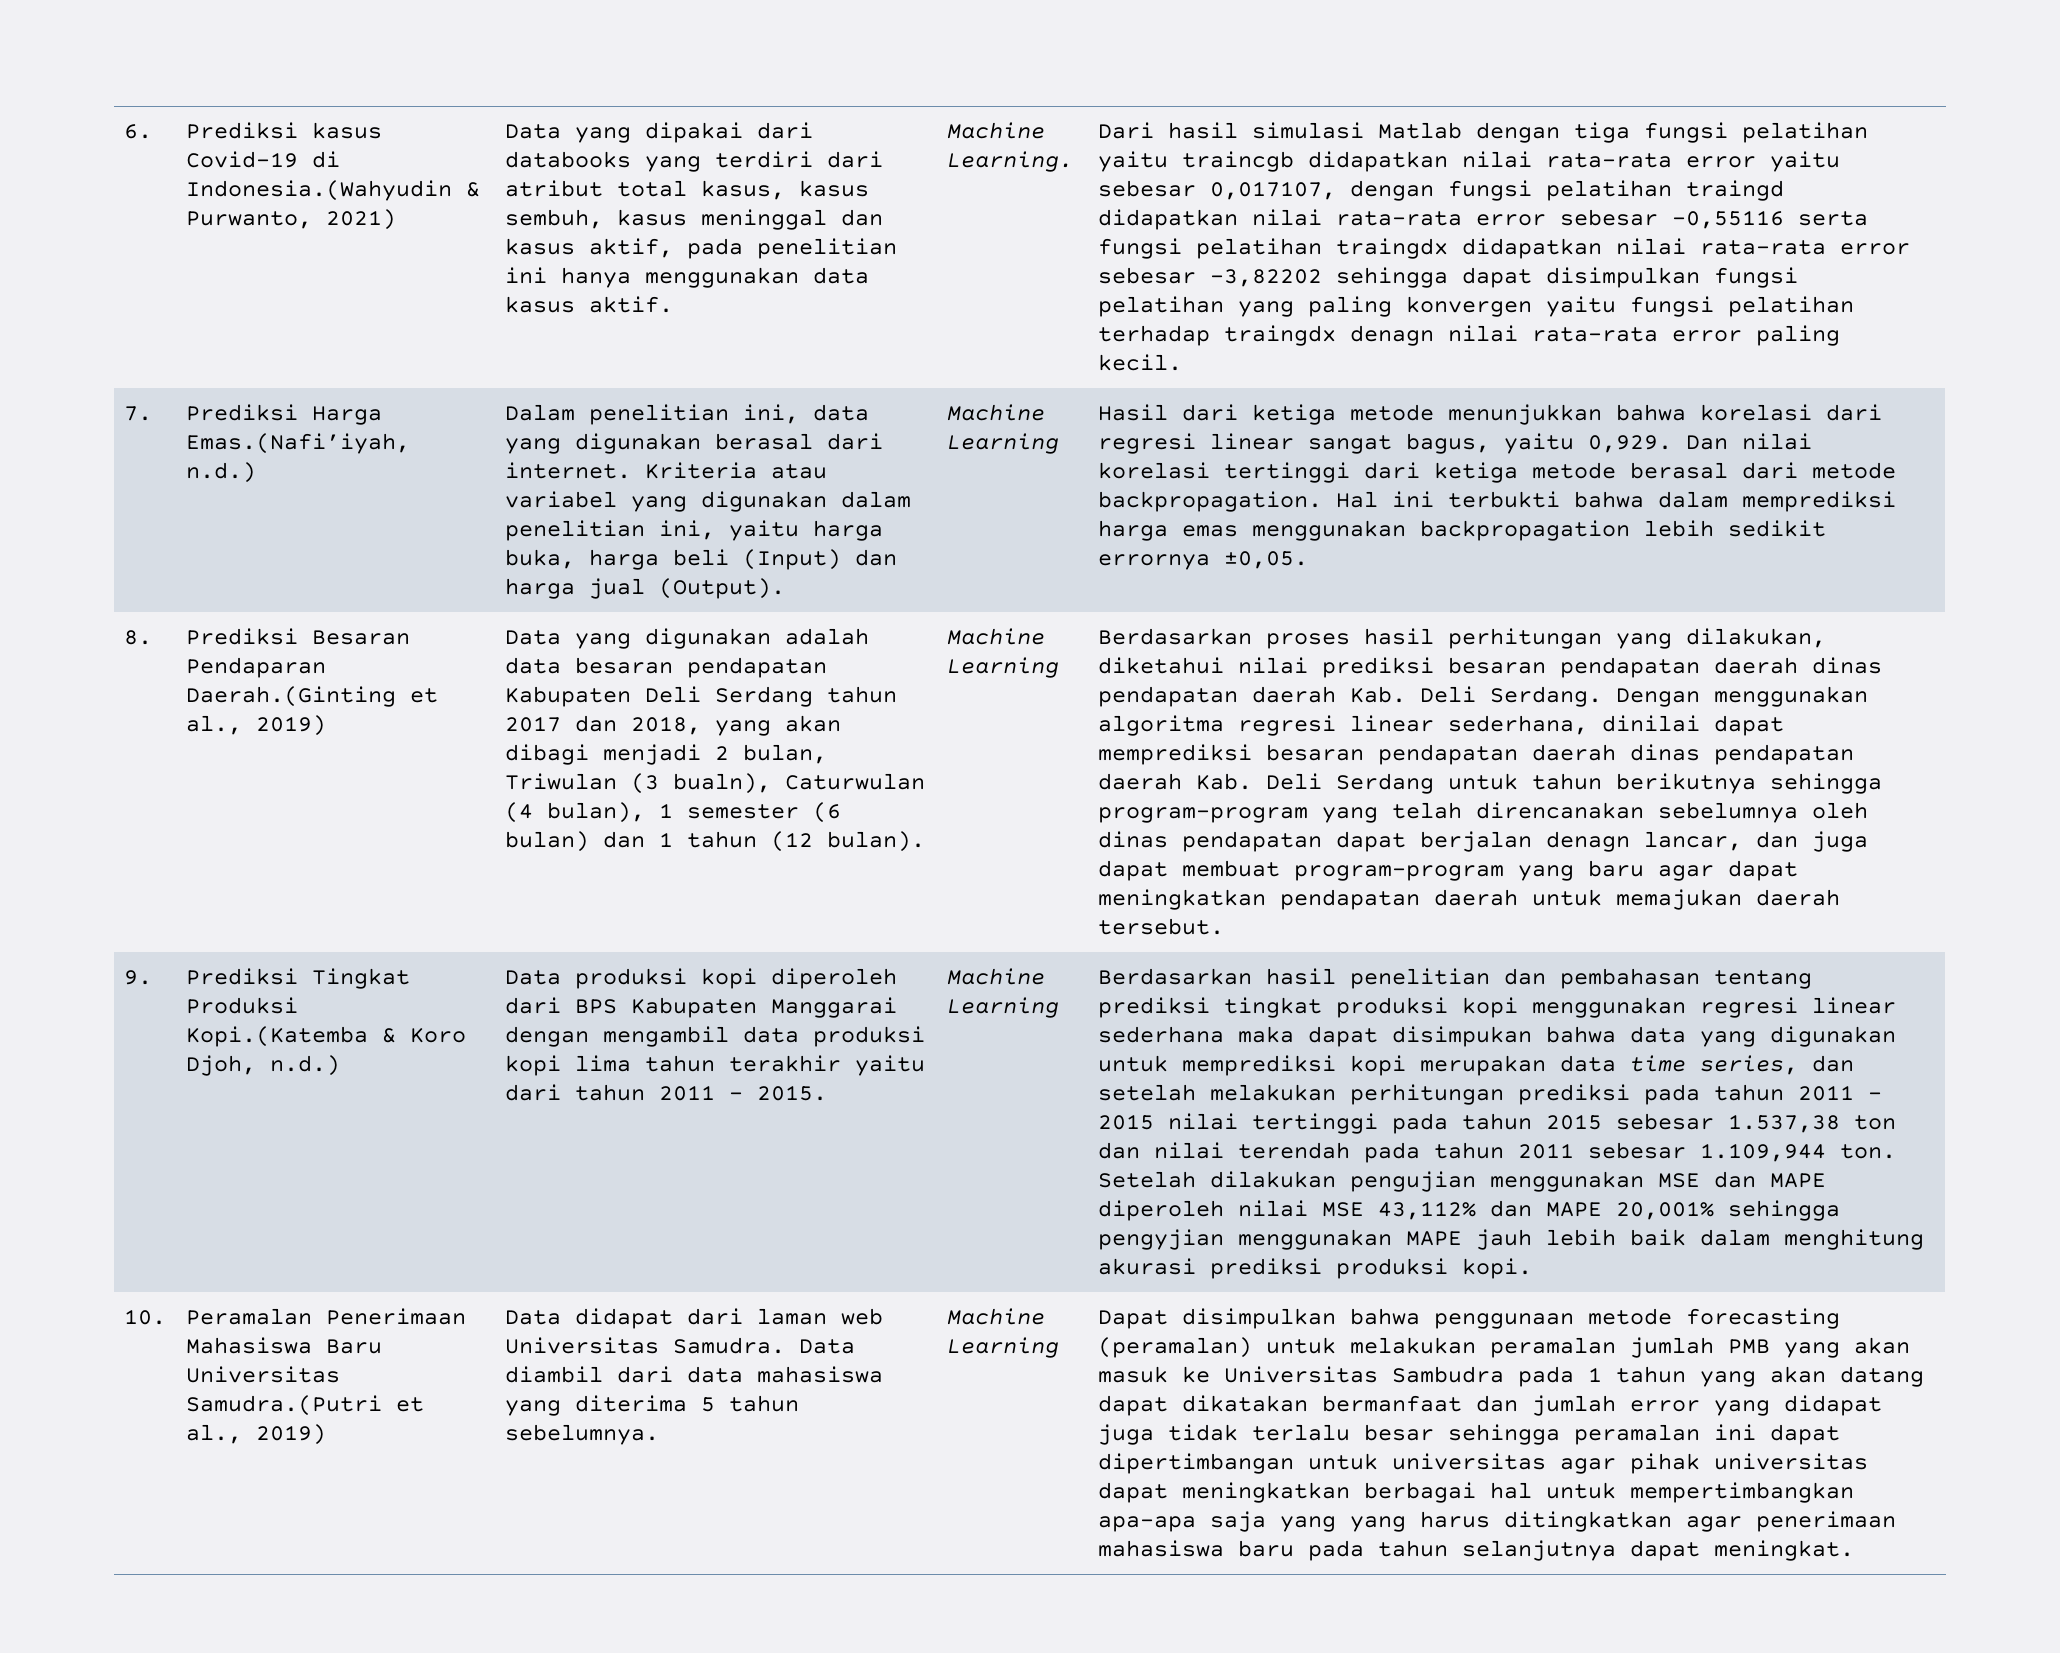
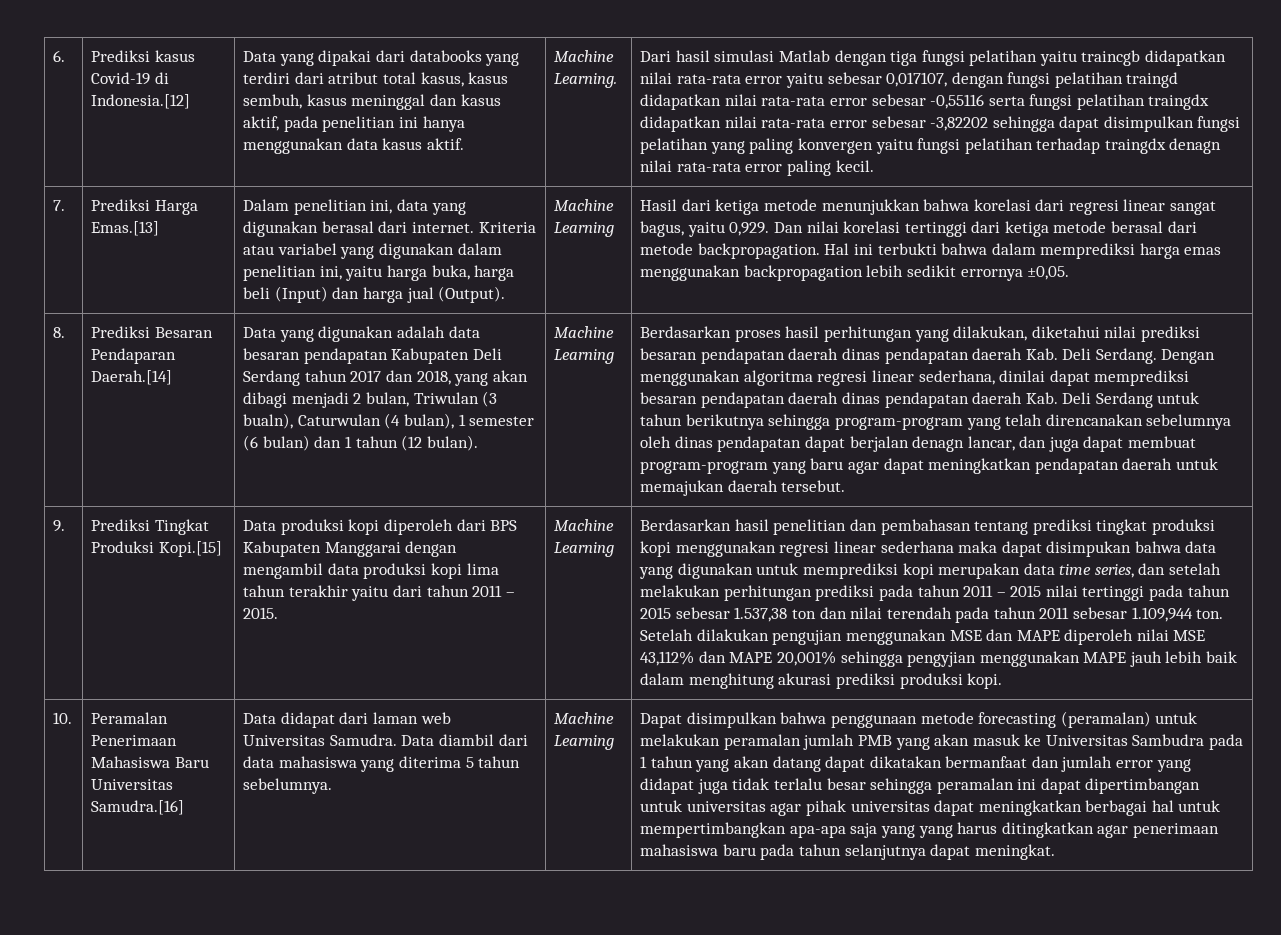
- Prediksi kasus Covid-19 di Indonesia.(Wahyudin & Purwanto, 2021)
+ Prediksi kasus Covid-19 di Indonesia.[12]
- Prediksi Harga Emas.(Nafi’iyah, n.d.)
+ Prediksi Harga Emas.[13]
- Prediksi Besaran Pendaparan Daerah.(Ginting et al., 2019)
+ Prediksi Besaran Pendaparan Daerah.[14]
- Prediksi Tingkat Produksi Kopi.(Katemba & Koro Djoh, n.d.)
+ Prediksi Tingkat Produksi Kopi.[15]
- Peramalan Penerimaan Mahasiswa Baru Universitas Samudra.(Putri et al., 2019)
+ Peramalan Penerimaan Mahasiswa Baru Universitas Samudra.[16]

